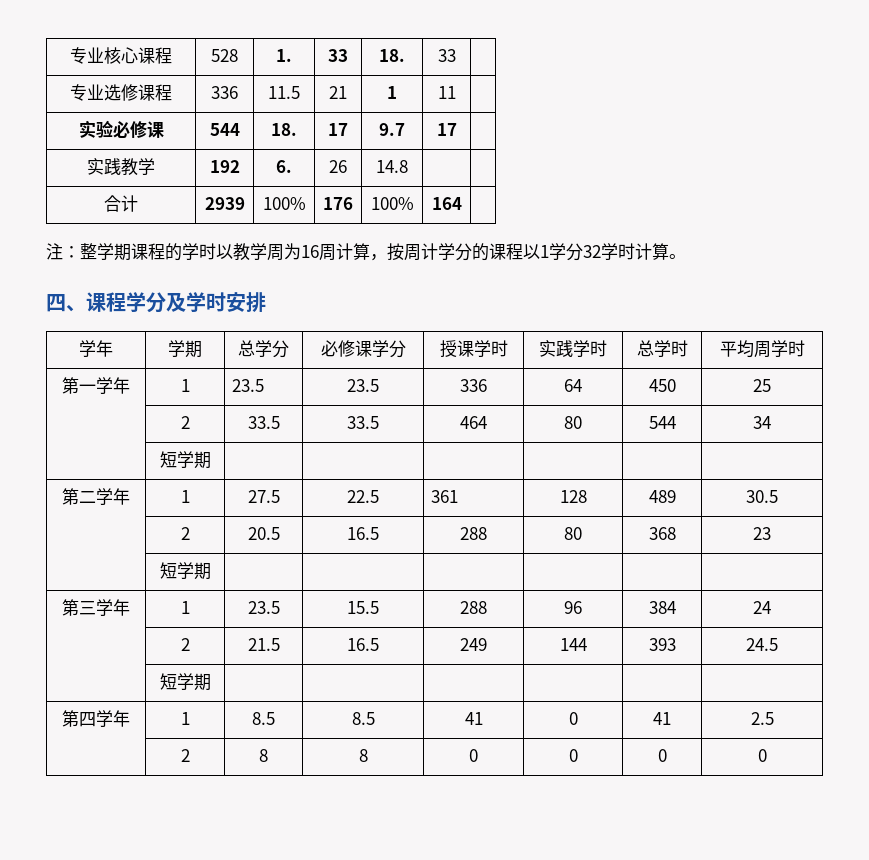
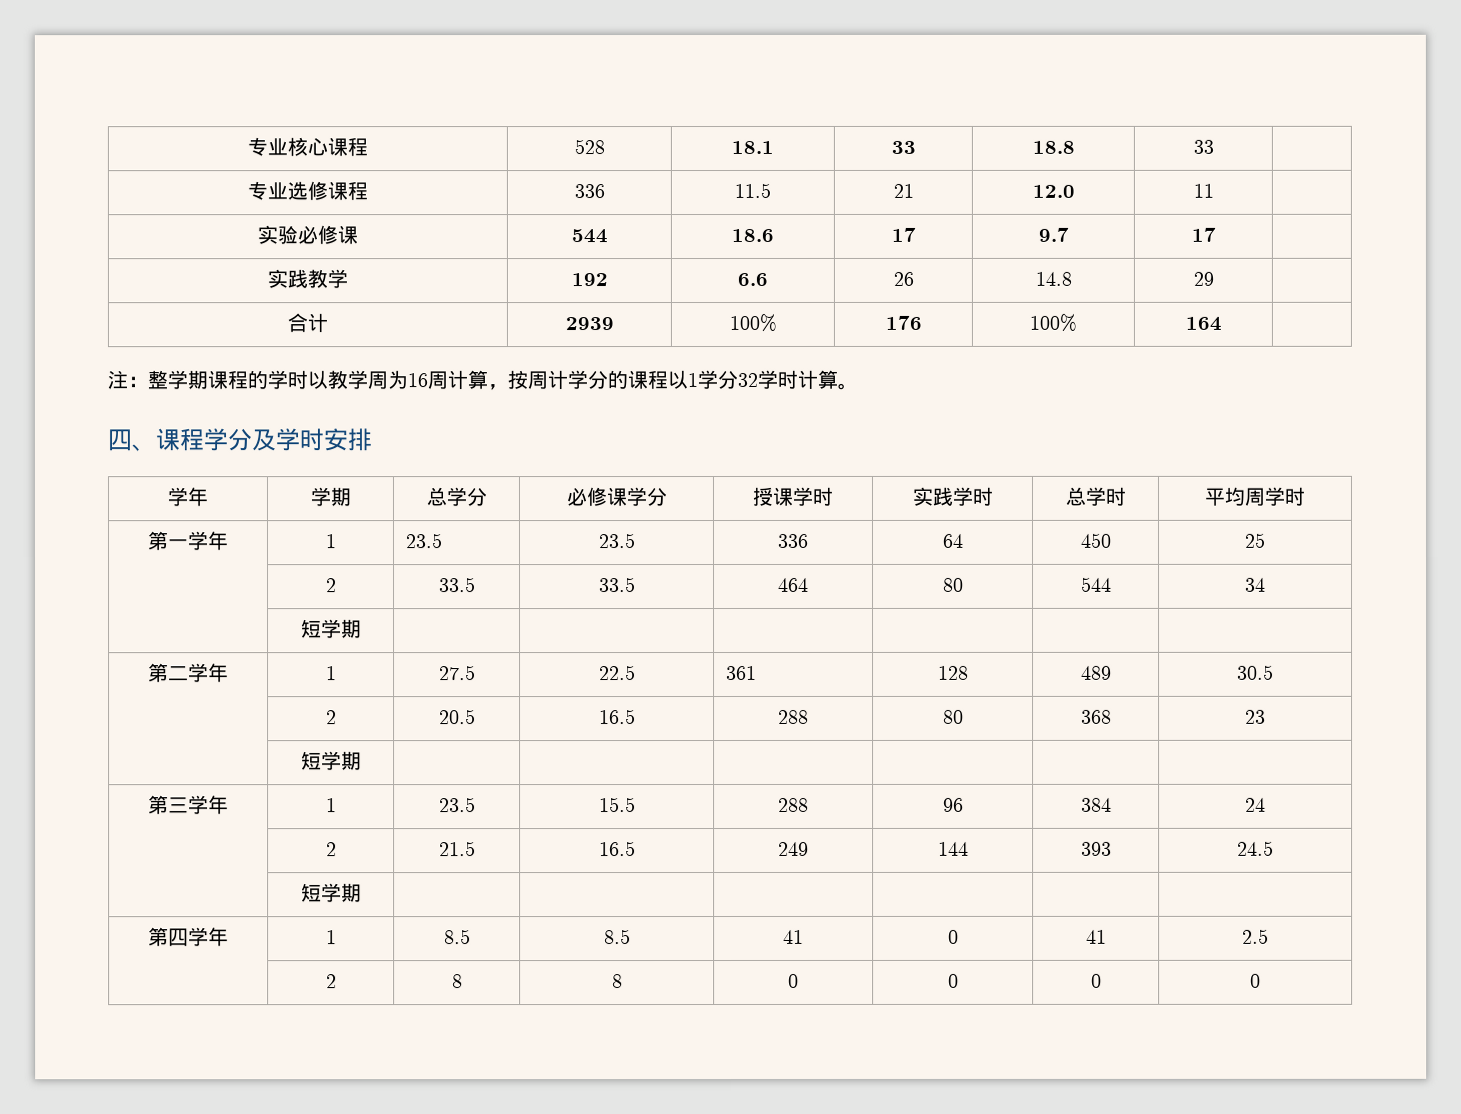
- 专业核心课程 | 528 | 1. | 33 | 18. | 33 |
+ 专业核心课程 | 528 | 18.1 | 33 | 18.8 | 33 |
- 专业选修课程 | 336 | 11.5 | 21 | 1 | 11 |
+ 专业选修课程 | 336 | 11.5 | 21 | 12.0 | 11 |
- 实验必修课 | 544 | 18. | 17 | 9.7 | 17 |
+ 实验必修课 | 544 | 18.6 | 17 | 9.7 | 17 |
- 实践教学 | 192 | 6. | 26 | 14.8 | |
+ 实践教学 | 192 | 6.6 | 26 | 14.8 | 29 |

